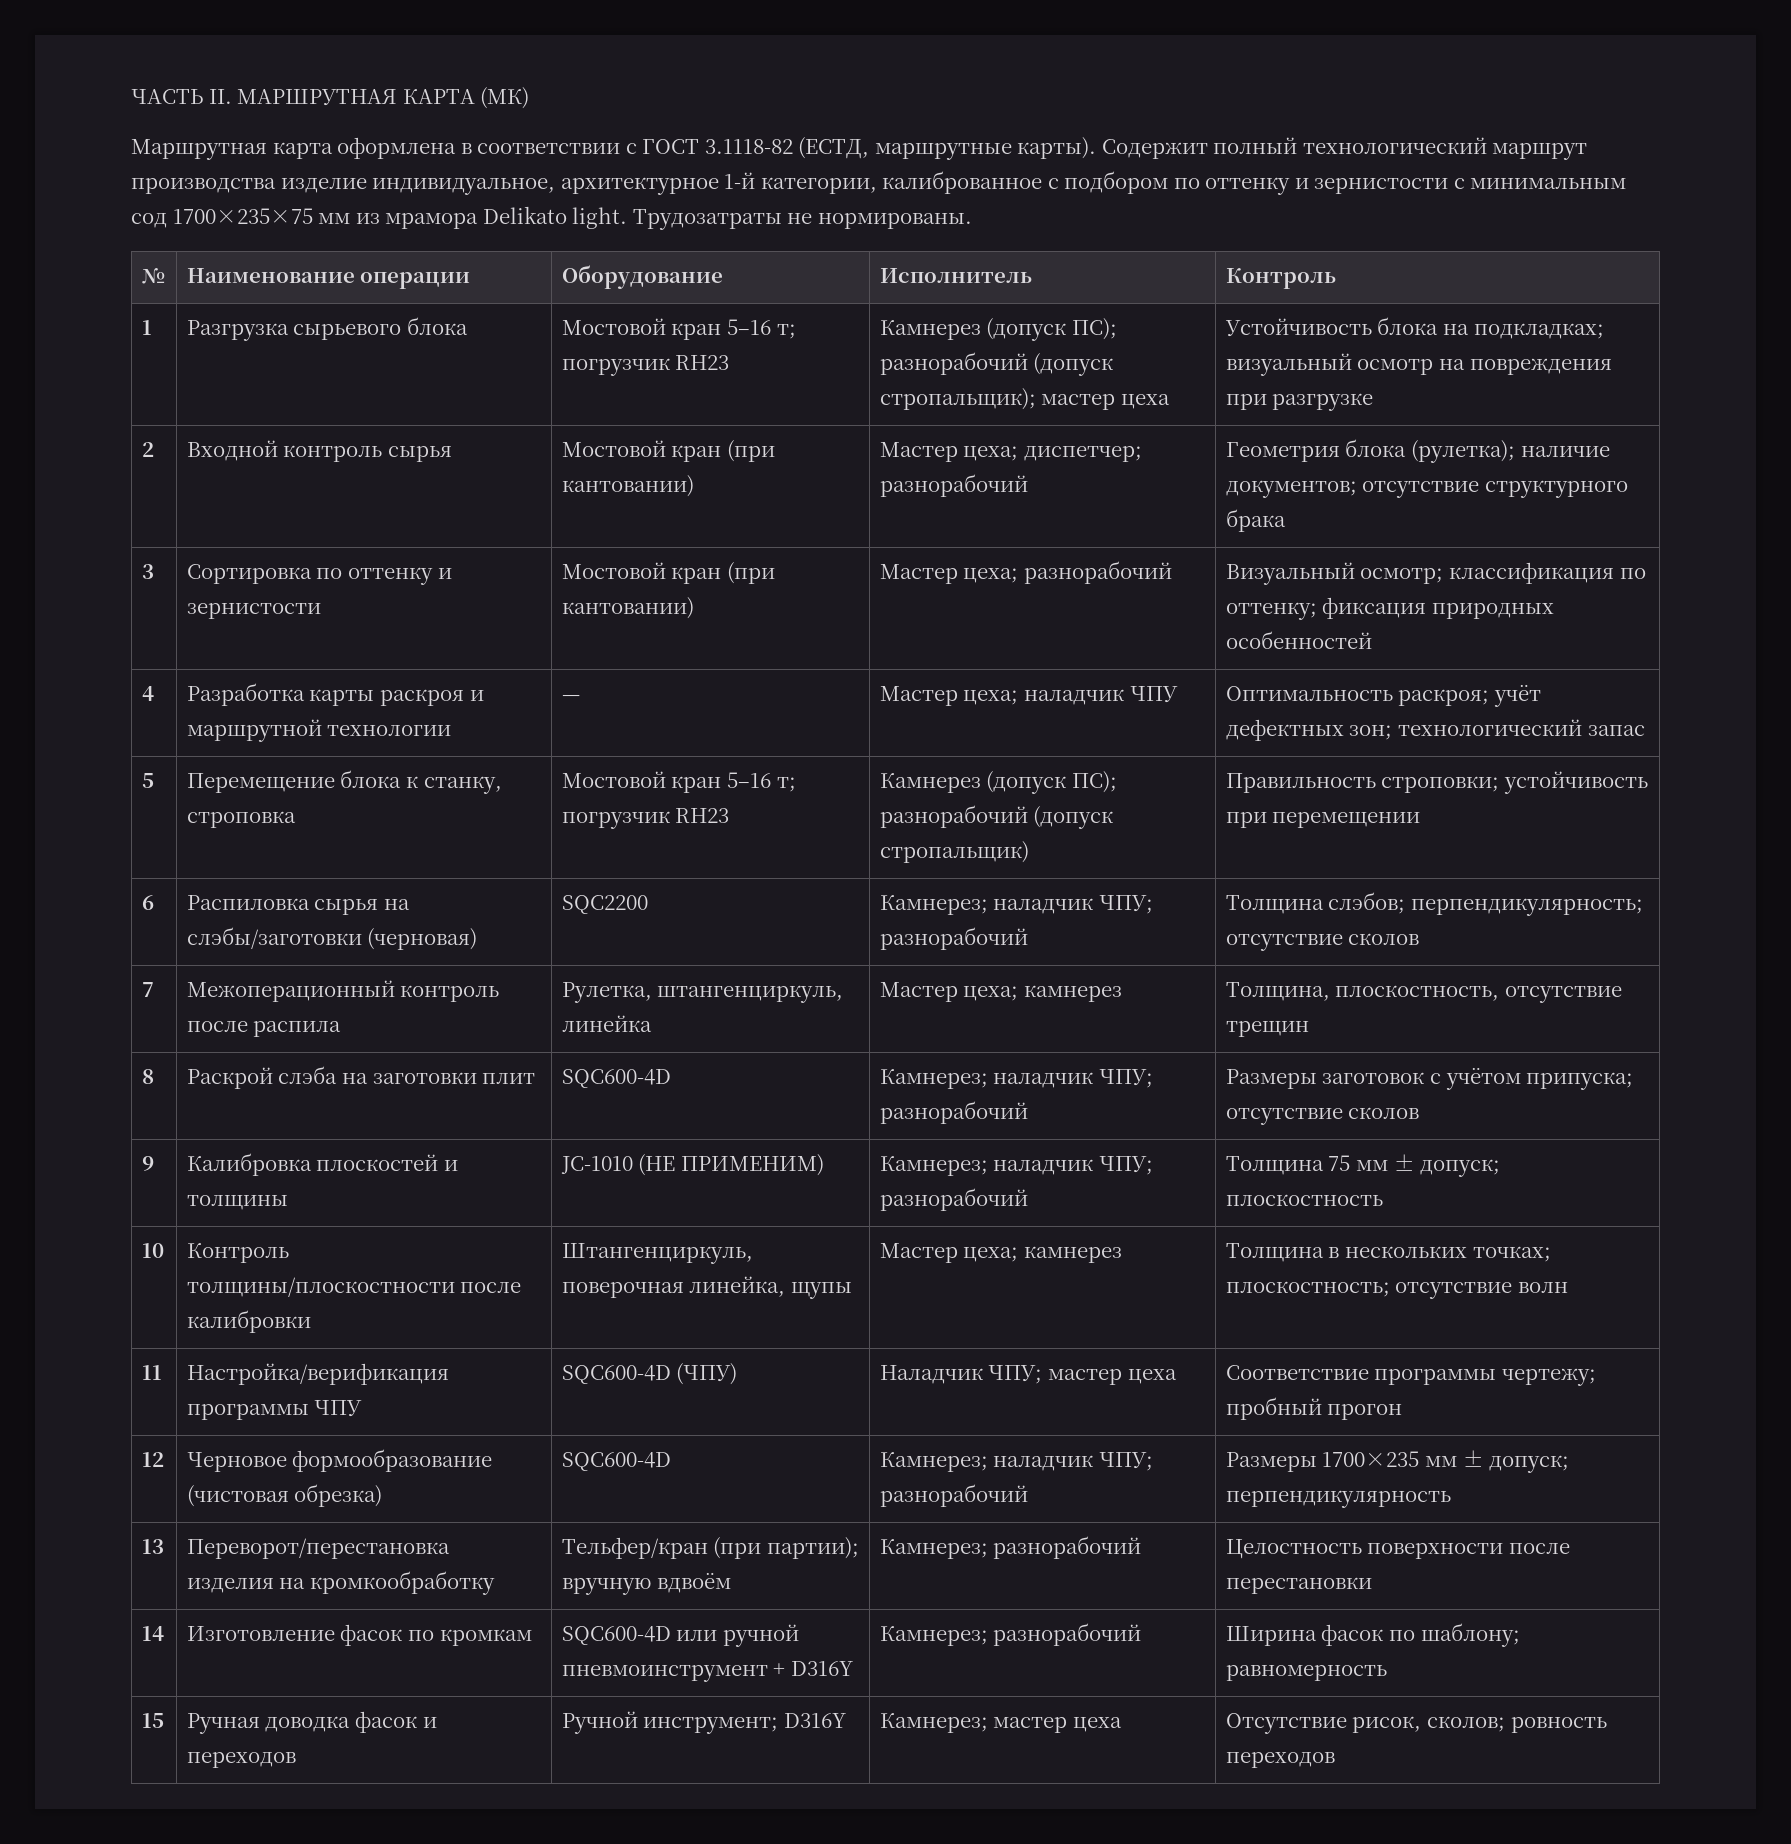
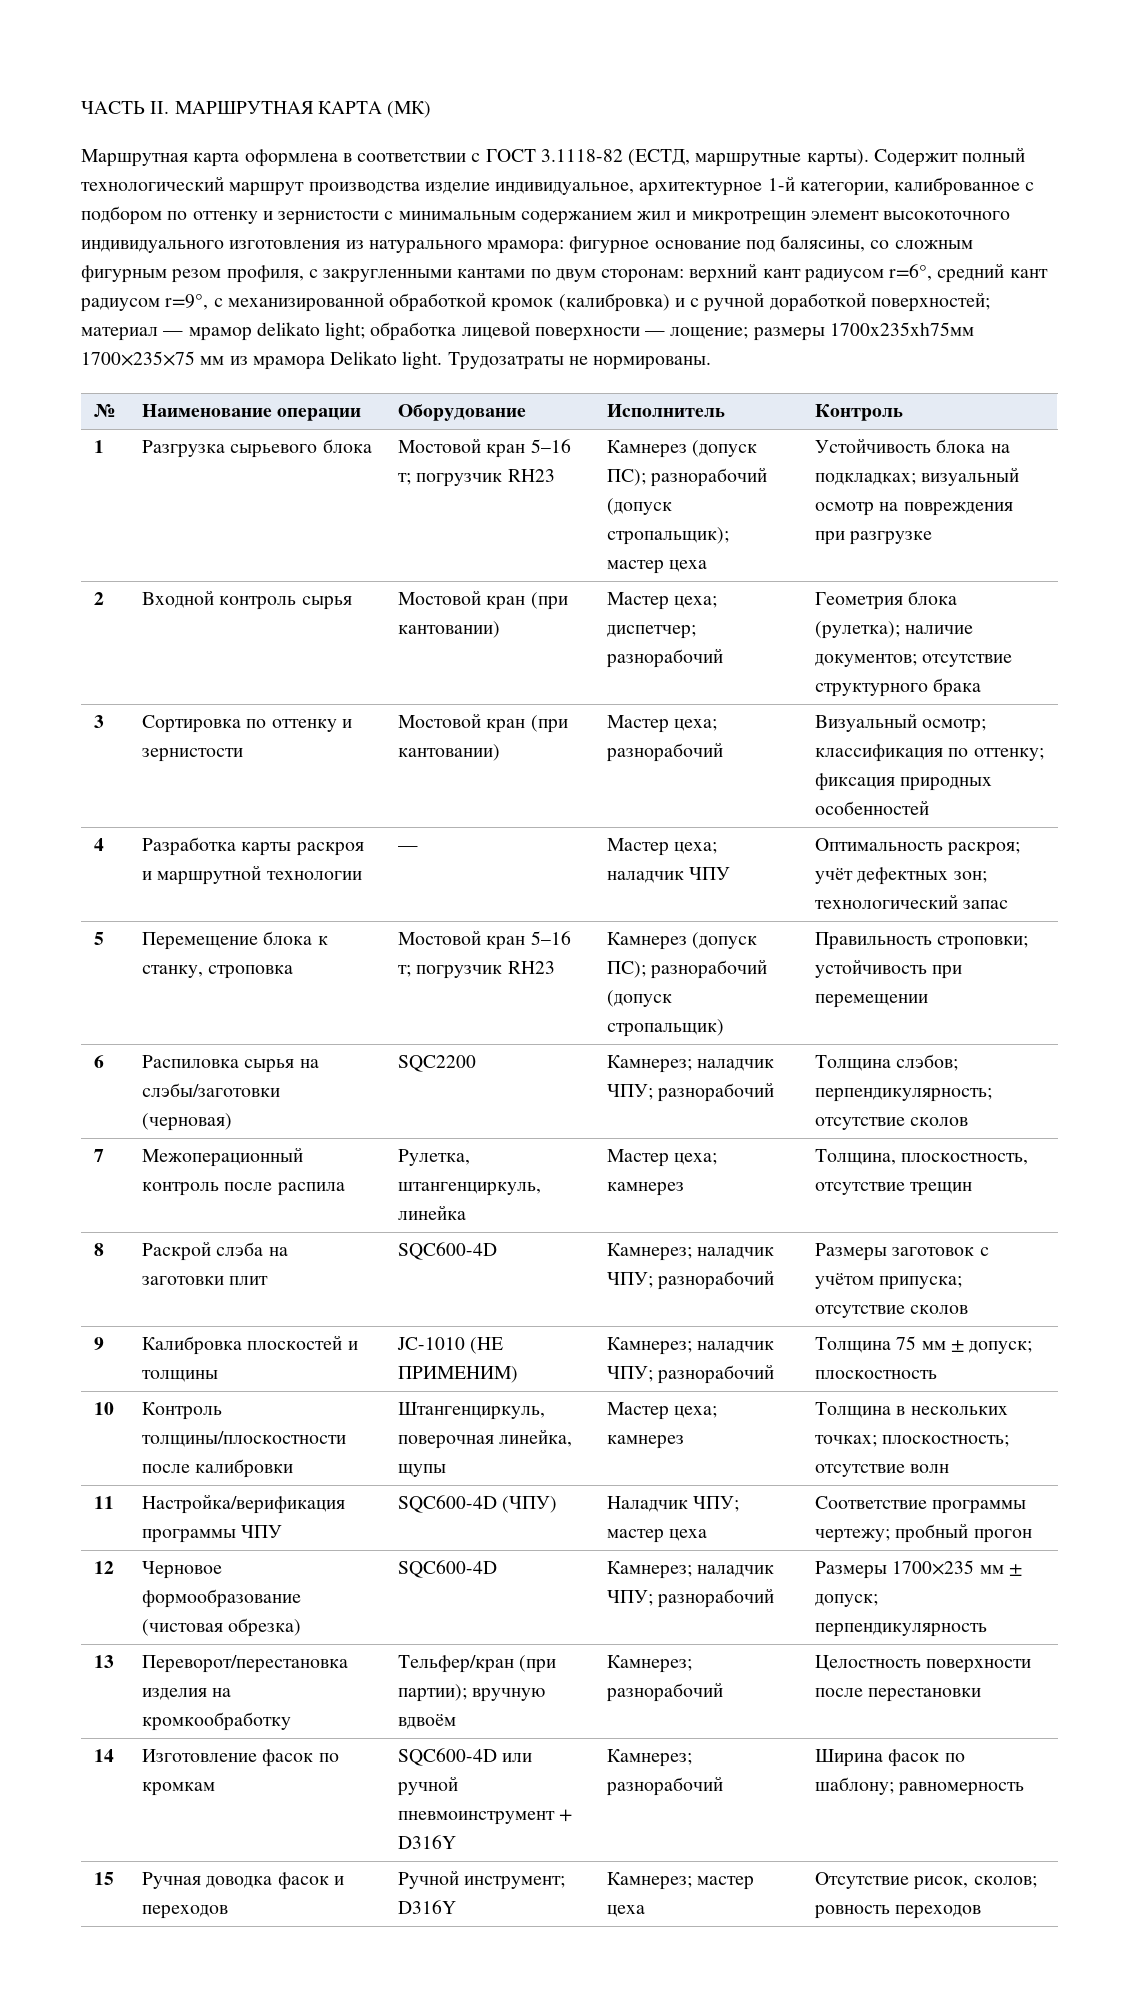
- Содержит полный технологический маршрут производства изделие индивидуальное, архитектурное 1-й категории, калиброванное с подбором по оттенку и зернистости с минимальным сод 1700×235×75 мм из мрамора Delikato light.
+ Содержит полный технологический маршрут производства изделие индивидуальное, архитектурное 1-й категории, калиброванное с подбором по оттенку и зернистости с минимальным содержанием жил и микротрещин элемент высокоточного индивидуального изготовления из натурального мрамора: фигурное основание под балясины, со сложным фигурным резом профиля, с закругленными кантами по двум сторонам: верхний кант радиусом r=6°, средний кант радиусом r=9°, с механизированной обработкой кромок (калибровка) и с ручной доработкой поверхностей; материал — мрамор delikato light; обработка лицевой поверхности — лощение; размеры 1700х235хh75мм 1700×235×75 мм из мрамора Delikato light.

